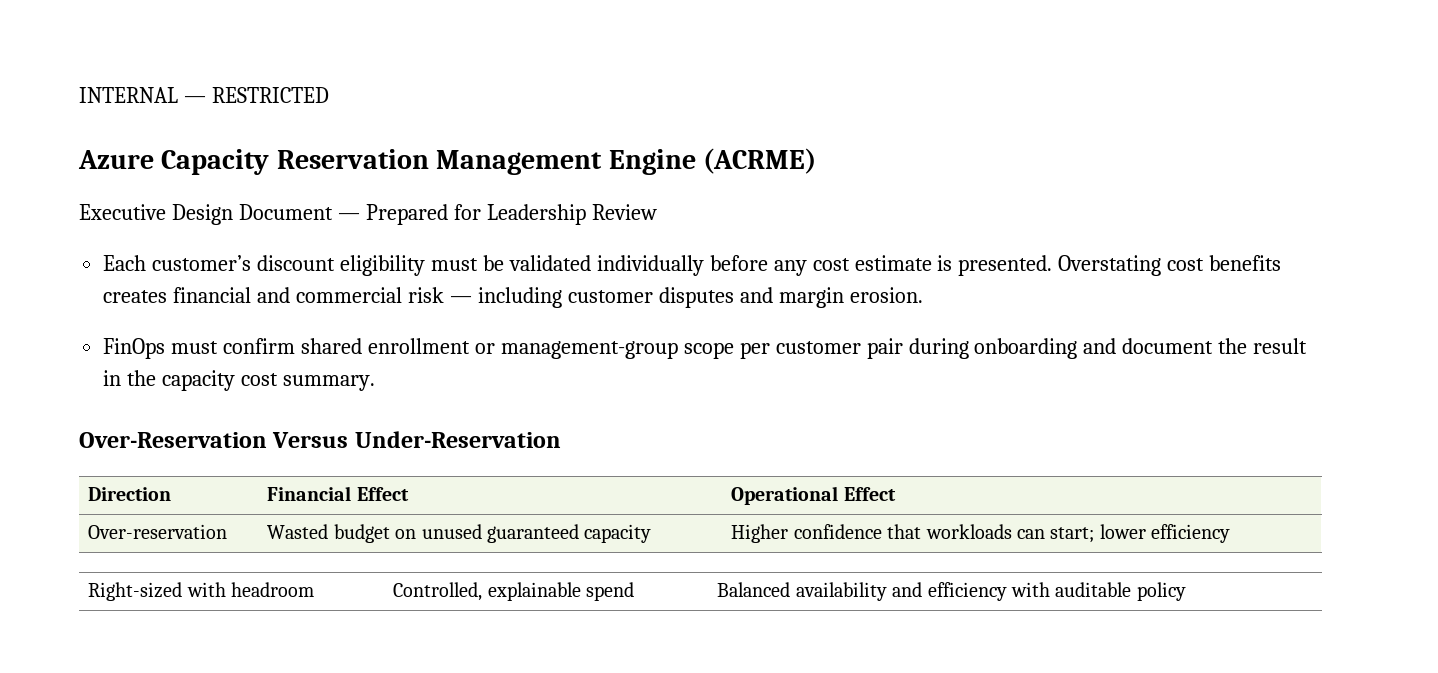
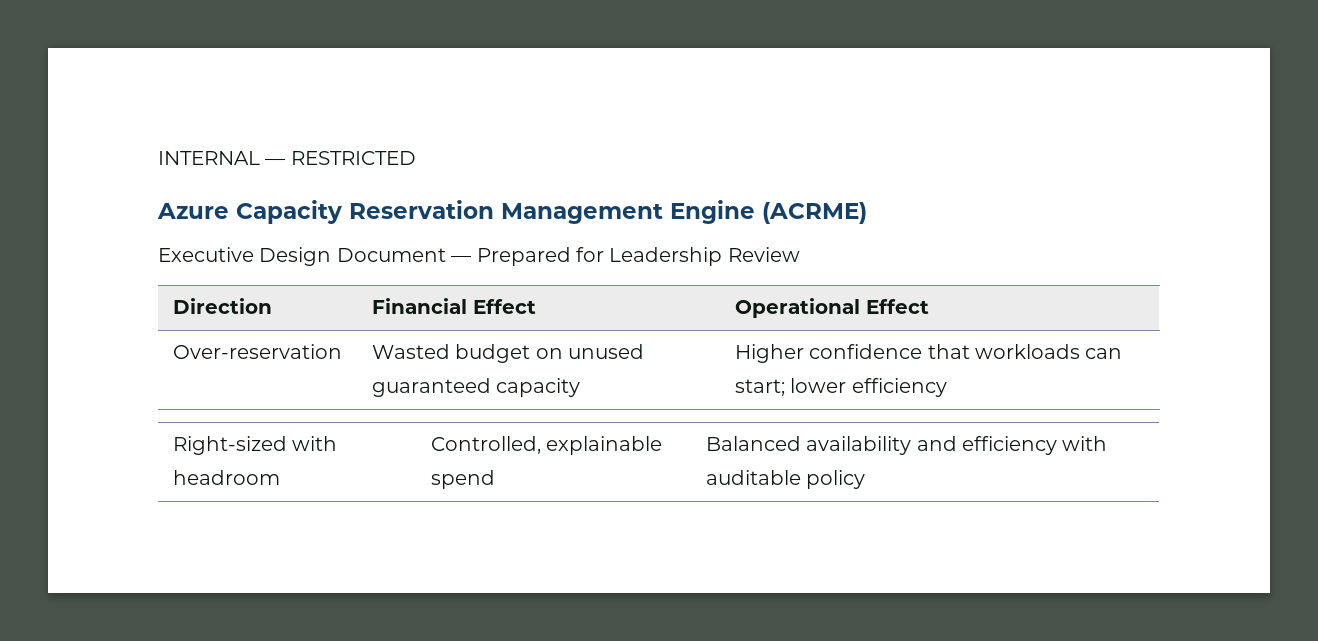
- Each customer’s discount eligibility must be validated individually before any cost estimate is presented. Overstating cost benefits creates financial and commercial risk — including customer disputes and margin erosion.
- FinOps must confirm shared enrollment or management-group scope per customer pair during onboarding and document the result in the capacity cost summary.
- Over-Reservation Versus Under-Reservation

